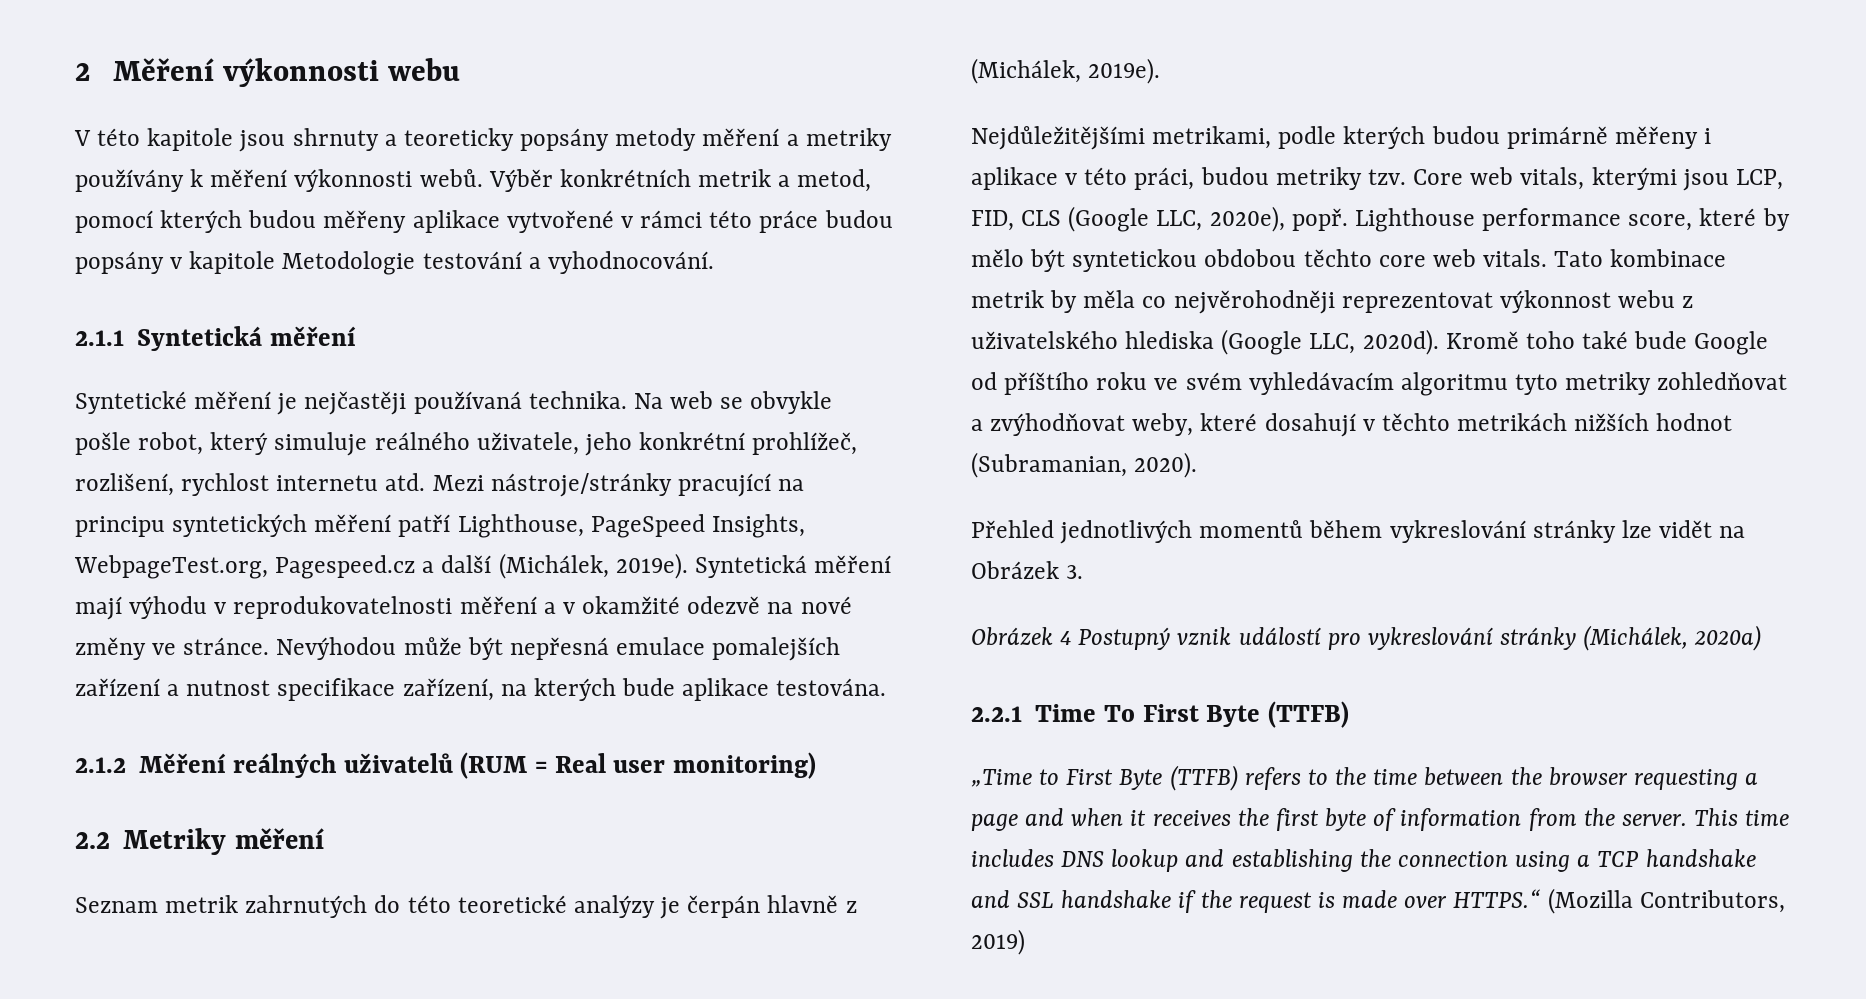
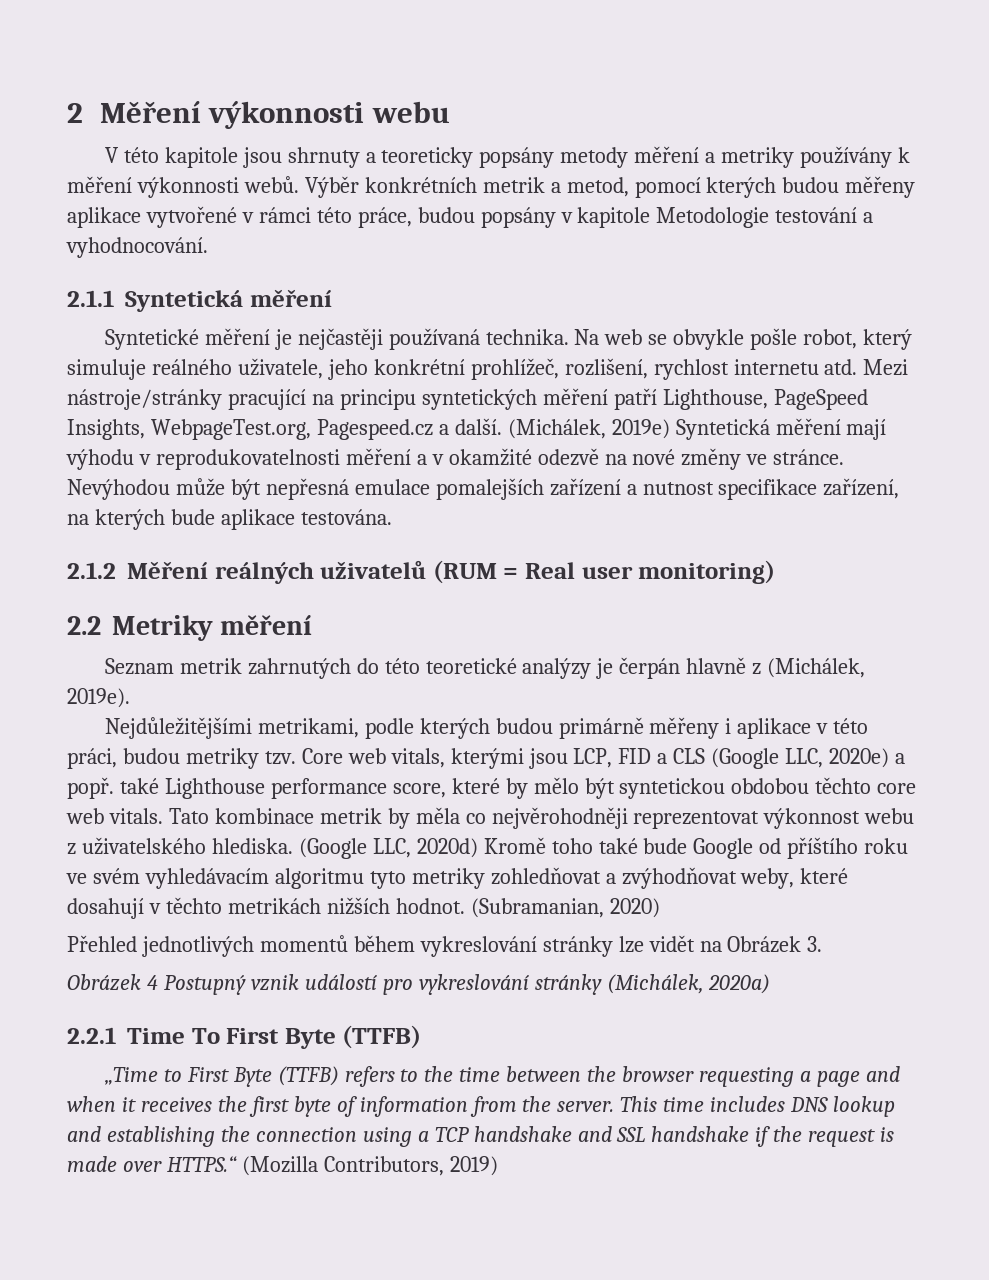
- Výběr konkrétních metrik a metod, pomocí kterých budou měřeny aplikace vytvořené v rámci této práce budou popsány v kapitole Metodologie testování a vyhodnocování.
+ Výběr konkrétních metrik a metod, pomocí kterých budou měřeny aplikace vytvořené v rámci této práce, budou popsány v kapitole Metodologie testování a vyhodnocování.
- Mezi nástroje/stránky pracující na principu syntetických měření patří Lighthouse, PageSpeed Insights, WebpageTest.org, Pagespeed.cz a další (Michálek, 2019e). Syntetická měření mají výhodu v reprodukovatelnosti měření a v okamžité odezvě na nové změny ve stránce.
+ Mezi nástroje/stránky pracující na principu syntetických měření patří Lighthouse, PageSpeed Insights, WebpageTest.org, Pagespeed.cz a další. (Michálek, 2019e) Syntetická měření mají výhodu v reprodukovatelnosti měření a v okamžité odezvě na nové změny ve stránce.
- Core web vitals, kterými jsou LCP, FID, CLS (Google LLC, 2020e), popř. Lighthouse performance score, které by mělo být syntetickou obdobou těchto core web vitals.
+ Core web vitals, kterými jsou LCP, FID a CLS (Google LLC, 2020e) a popř. také Lighthouse performance score, které by mělo být syntetickou obdobou těchto core web vitals.
- Tato kombinace metrik by měla co nejvěrohodněji reprezentovat výkonnost webu z uživatelského hlediska (Google LLC, 2020d). Kromě toho také bude Google od příštího roku ve svém vyhledávacím algoritmu tyto metriky zohledňovat a zvýhodňovat weby, které dosahují v těchto metrikách nižších hodnot (Subramanian, 2020).
+ Tato kombinace metrik by měla co nejvěrohodněji reprezentovat výkonnost webu z uživatelského hlediska. (Google LLC, 2020d) Kromě toho také bude Google od příštího roku ve svém vyhledávacím algoritmu tyto metriky zohledňovat a zvýhodňovat weby, které dosahují v těchto metrikách nižších hodnot. (Subramanian, 2020)

